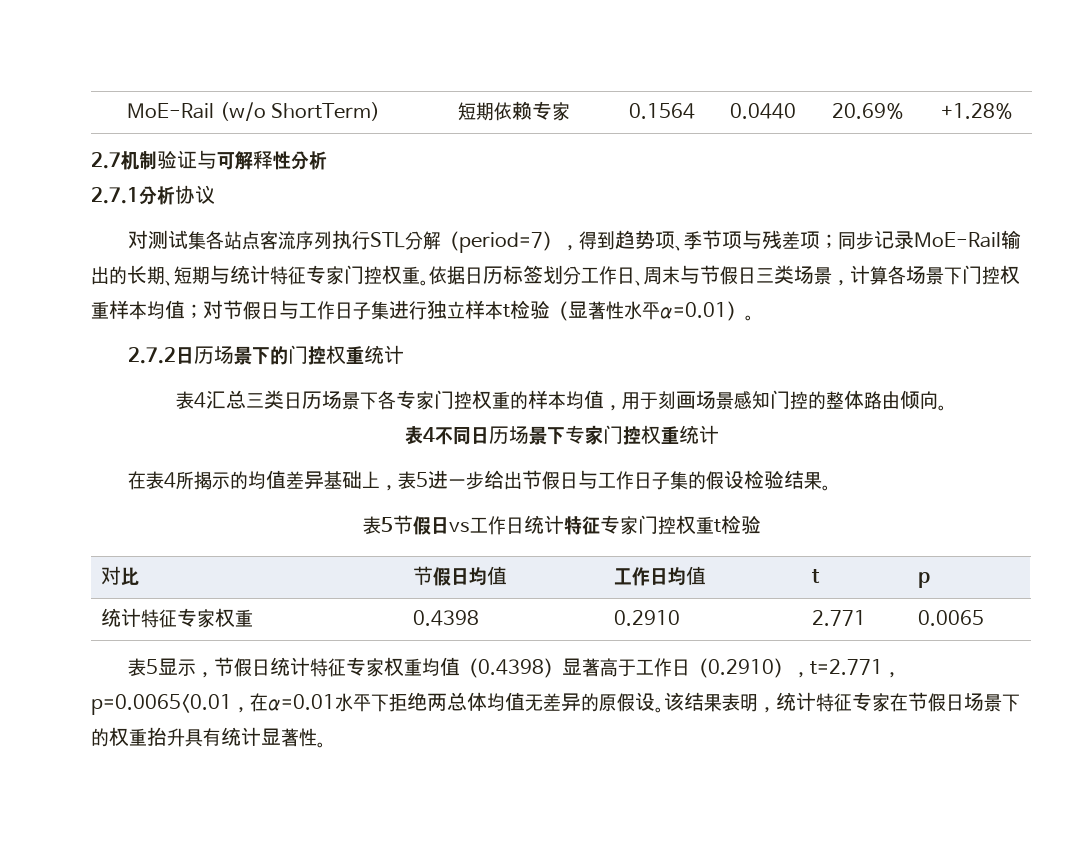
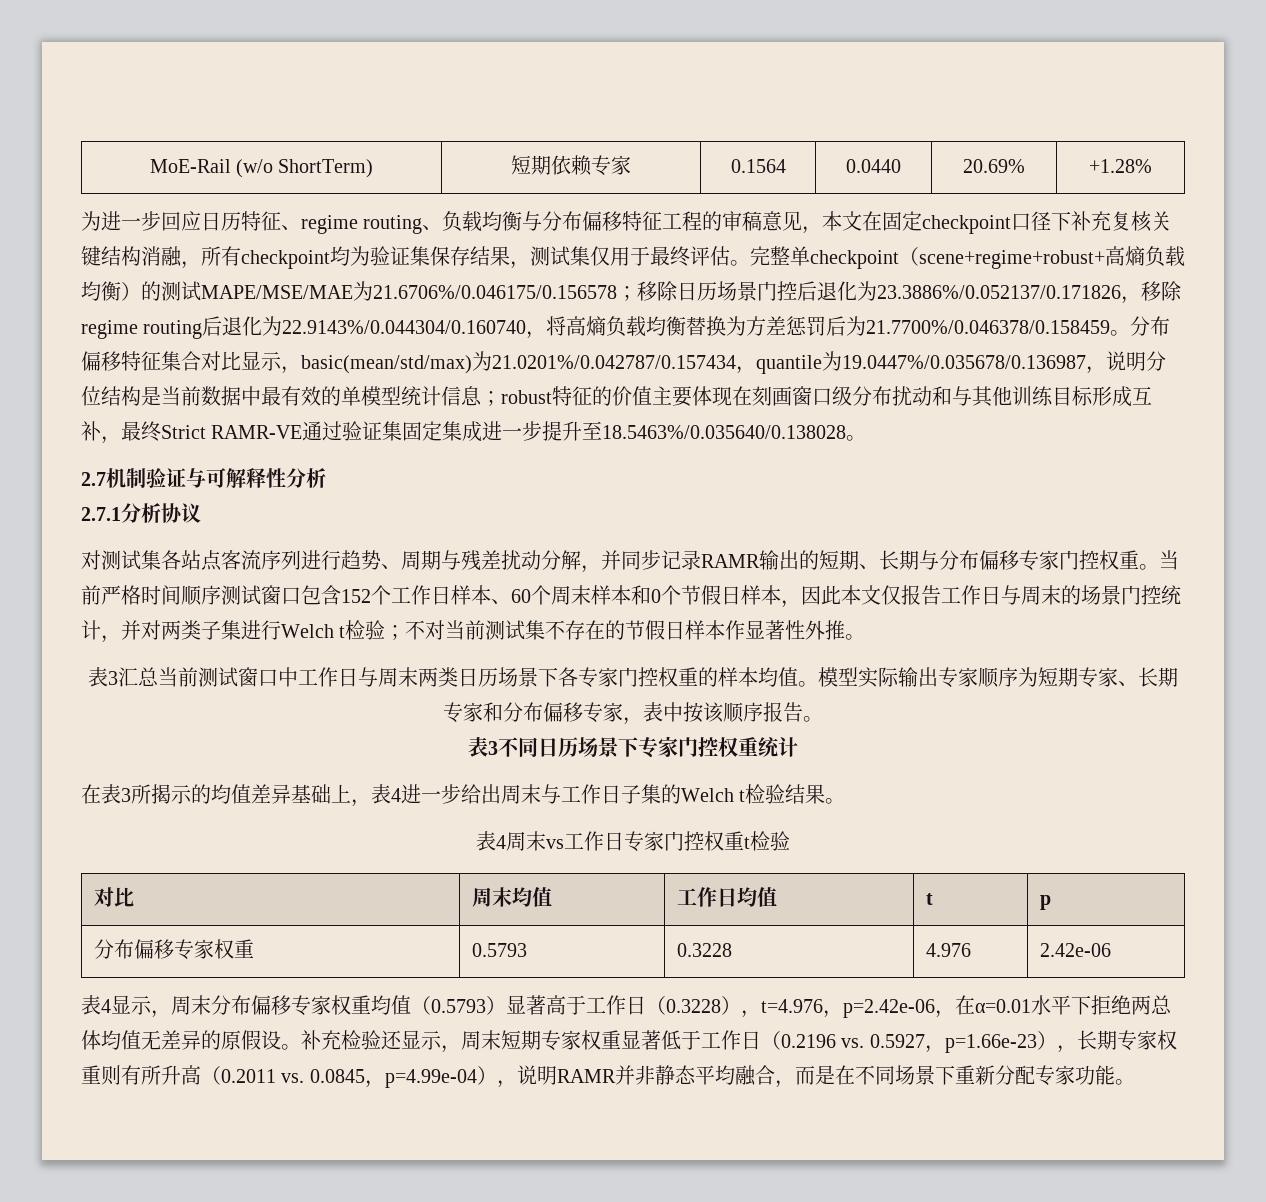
+ 为进一步回应日历特征、regime routing、负载均衡与分布偏移特征工程的审稿意见，本文在固定checkpoint口径下补充复核关键结构消融，所有checkpoint均为验证集保存结果，测试集仅用于最终评估。完整单checkpoint（scene+regime+robust+高熵负载均衡）的测试MAPE/MSE/MAE为21.6706%/0.046175/0.156578；移除日历场景门控后退化为23.3886%/0.052137/0.171826，移除regime routing后退化为22.9143%/0.044304/0.160740，将高熵负载均衡替换为方差惩罚后为21.7700%/0.046378/0.158459。分布偏移特征集合对比显示，basic(mean/std/max)为21.0201%/0.042787/0.157434，quantile为19.0447%/0.035678/0.136987，说明分位结构是当前数据中最有效的单模型统计信息；robust特征的价值主要体现在刻画窗口级分布扰动和与其他训练目标形成互补，最终Strict RAMR-VE通过验证集固定集成进一步提升至18.5463%/0.035640/0.138028。
- 对测试集各站点客流序列执行STL分解（period=7），得到趋势项、季节项与残差项；同步记录MoE-Rail输出的长期、短期与统计特征专家门控权重。依据日历标签划分工作日、周末与节假日三类场景，计算各场景下门控权重样本均值；对节假日与工作日子集进行独立样本t检验（显著性水平α=0.01）。
- 2.7.2日历场景下的门控权重统计
- 表4汇总三类日历场景下各专家门控权重的样本均值，用于刻画场景感知门控的整体路由倾向。
- 表4不同日历场景下专家门控权重统计
+ 对测试集各站点客流序列进行趋势、周期与残差扰动分解，并同步记录RAMR输出的短期、长期与分布偏移专家门控权重。当前严格时间顺序测试窗口包含152个工作日样本、60个周末样本和0个节假日样本，因此本文仅报告工作日与周末的场景门控统计，并对两类子集进行Welch t检验；不对当前测试集不存在的节假日样本作显著性外推。
+ 表3汇总当前测试窗口中工作日与周末两类日历场景下各专家门控权重的样本均值。模型实际输出专家顺序为短期专家、长期专家和分布偏移专家，表中按该顺序报告。
+ 表3不同日历场景下专家门控权重统计
- 在表4所揭示的均值差异基础上，表5进一步给出节假日与工作日子集的假设检验结果。
+ 在表3所揭示的均值差异基础上，表4进一步给出周末与工作日子集的Welch t检验结果。
- 表5节假日vs工作日统计特征专家门控权重t检验
+ 表4周末vs工作日专家门控权重t检验
- 对比 | 节假日均值 | 工作日均值 | t | p
+ 对比 | 周末均值 | 工作日均值 | t | p
- 统计特征专家权重 | 0.4398 | 0.2910 | 2.771 | 0.0065
- 表5显示，节假日统计特征专家权重均值（0.4398）显著高于工作日（0.2910），t=2.771，p=0.0065<0.01，在α=0.01水平下拒绝两总体均值无差异的原假设。
+ 分布偏移专家权重 | 0.5793 | 0.3228 | 4.976 | 2.42e-06
+ 表4显示，周末分布偏移专家权重均值（0.5793）显著高于工作日（0.3228），t=4.976，p=2.42e-06，在α=0.01水平下拒绝两总体均值无差异的原假设。
- 该结果表明，统计特征专家在节假日场景下的权重抬升具有统计显著性。
+ 补充检验还显示，周末短期专家权重显著低于工作日（0.2196 vs. 0.5927，p=1.66e-23），长期专家权重则有所升高（0.2011 vs. 0.0845，p=4.99e-04），说明RAMR并非静态平均融合，而是在不同场景下重新分配专家功能。

